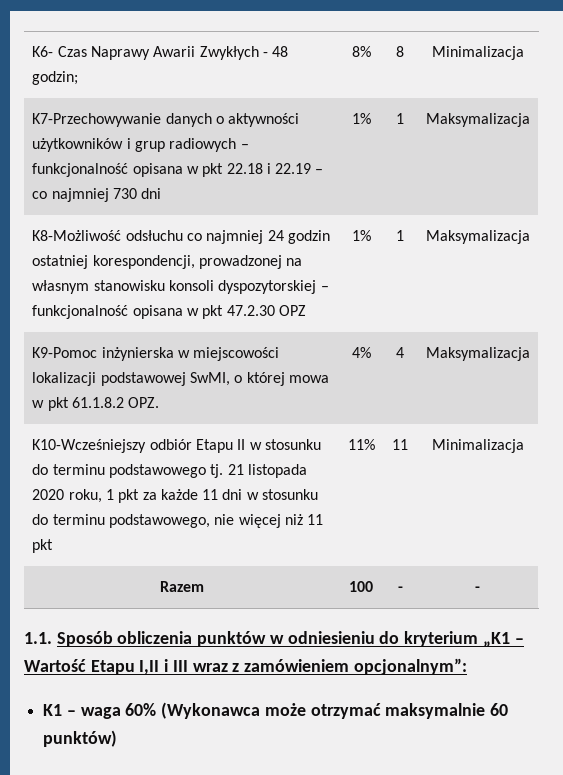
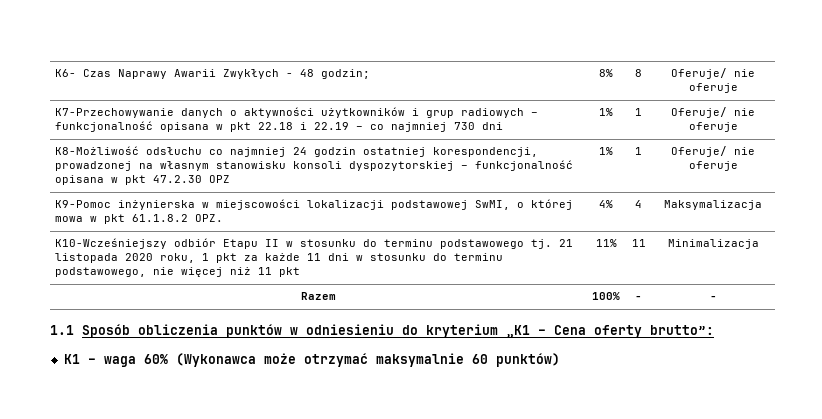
- K6- Czas Naprawy Awarii Zwykłych - 48 godzin; | 8% | 8 | Minimalizacja
+ K6- Czas Naprawy Awarii Zwykłych - 48 godzin; | 8% | 8 | Oferuje/ nie oferuje
- K7-Przechowywanie danych o aktywności użytkowników i grup radiowych – funkcjonalność opisana w pkt 22.18 i 22.19 – co najmniej 730 dni | 1% | 1 | Maksymalizacja
+ K7-Przechowywanie danych o aktywności użytkowników i grup radiowych – funkcjonalność opisana w pkt 22.18 i 22.19 – co najmniej 730 dni | 1% | 1 | Oferuje/ nie oferuje
- K8-Możliwość odsłuchu co najmniej 24 godzin ostatniej korespondencji, prowadzonej na własnym stanowisku konsoli dyspozytorskiej – funkcjonalność opisana w pkt 47.2.30 OPZ | 1% | 1 | Maksymalizacja
+ K8-Możliwość odsłuchu co najmniej 24 godzin ostatniej korespondencji, prowadzonej na własnym stanowisku konsoli dyspozytorskiej – funkcjonalność opisana w pkt 47.2.30 OPZ | 1% | 1 | Oferuje/ nie oferuje
- Razem | 100 | - | -
+ Razem | 100% | - | -
- 1.1. Sposób obliczenia punktów w odniesieniu do kryterium „K1 – Wartość Etapu I,II i III wraz z zamówieniem opcjonalnym”:
+ 1.1 Sposób obliczenia punktów w odniesieniu do kryterium „K1 – Cena oferty brutto”:

